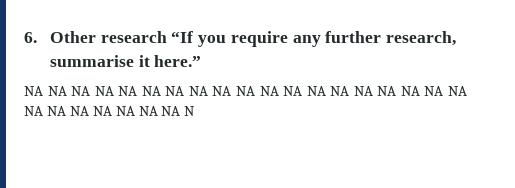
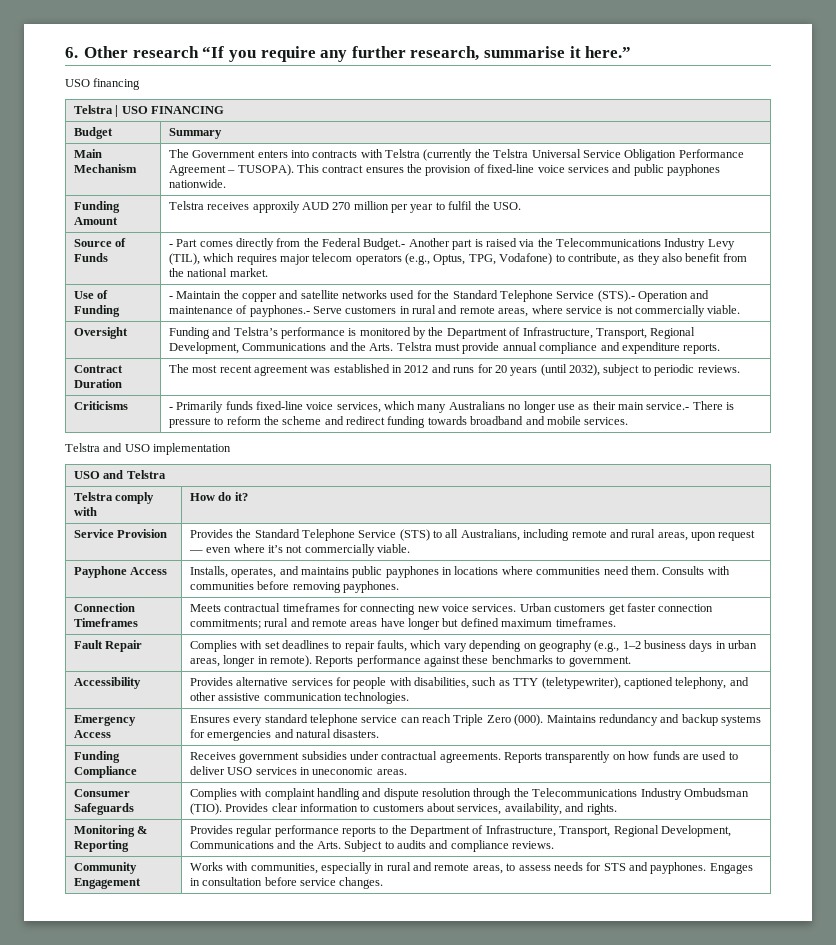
- NA NA NA NA NA NA NA NA NA NA NA NA NA NA NA NA NA NA NA NA NA NA NA NA NA NA N
+ USO financing
+ Telstra | USO FINANCING
+ Budget | Summary
+ Main Mechanism | The Government enters into contracts with Telstra (currently the Telstra Universal Service Obligation Performance Agreement – TUSOPA). This contract ensures the provision of fixed-line voice services and public payphones nationwide.
+ Funding Amount | Telstra receives approxily AUD 270 million per year to fulfil the USO.
+ Source of Funds | - Part comes directly from the Federal Budget.- Another part is raised via the Telecommunications Industry Levy (TIL), which requires major telecom operators (e.g., Optus, TPG, Vodafone) to contribute, as they also benefit from the national market.
+ Use of Funding | - Maintain the copper and satellite networks used for the Standard Telephone Service (STS).- Operation and maintenance of payphones.- Serve customers in rural and remote areas, where service is not commercially viable.
+ Oversight | Funding and Telstra’s performance is monitored by the Department of Infrastructure, Transport, Regional Development, Communications and the Arts. Telstra must provide annual compliance and expenditure reports.
+ Contract Duration | The most recent agreement was established in 2012 and runs for 20 years (until 2032), subject to periodic reviews.
+ Criticisms | - Primarily funds fixed-line voice services, which many Australians no longer use as their main service.- There is pressure to reform the scheme and redirect funding towards broadband and mobile services.
+ Telstra and USO implementation
+ USO and Telstra
+ Telstra comply with | How do it?
+ Service Provision | Provides the Standard Telephone Service (STS) to all Australians, including remote and rural areas, upon request — even where it’s not commercially viable.
+ Payphone Access | Installs, operates, and maintains public payphones in locations where communities need them. Consults with communities before removing payphones.
+ Connection Timeframes | Meets contractual timeframes for connecting new voice services. Urban customers get faster connection commitments; rural and remote areas have longer but defined maximum timeframes.
+ Fault Repair | Complies with set deadlines to repair faults, which vary depending on geography (e.g., 1–2 business days in urban areas, longer in remote). Reports performance against these benchmarks to government.
+ Accessibility | Provides alternative services for people with disabilities, such as TTY (teletypewriter), captioned telephony, and other assistive communication technologies.
+ Emergency Access | Ensures every standard telephone service can reach Triple Zero (000). Maintains redundancy and backup systems for emergencies and natural disasters.
+ Funding Compliance | Receives government subsidies under contractual agreements. Reports transparently on how funds are used to deliver USO services in uneconomic areas.
+ Consumer Safeguards | Complies with complaint handling and dispute resolution through the Telecommunications Industry Ombudsman (TIO). Provides clear information to customers about services, availability, and rights.
+ Monitoring & Reporting | Provides regular performance reports to the Department of Infrastructure, Transport, Regional Development, Communications and the Arts. Subject to audits and compliance reviews.
+ Community Engagement | Works with communities, especially in rural and remote areas, to assess needs for STS and payphones. Engages in consultation before service changes.

